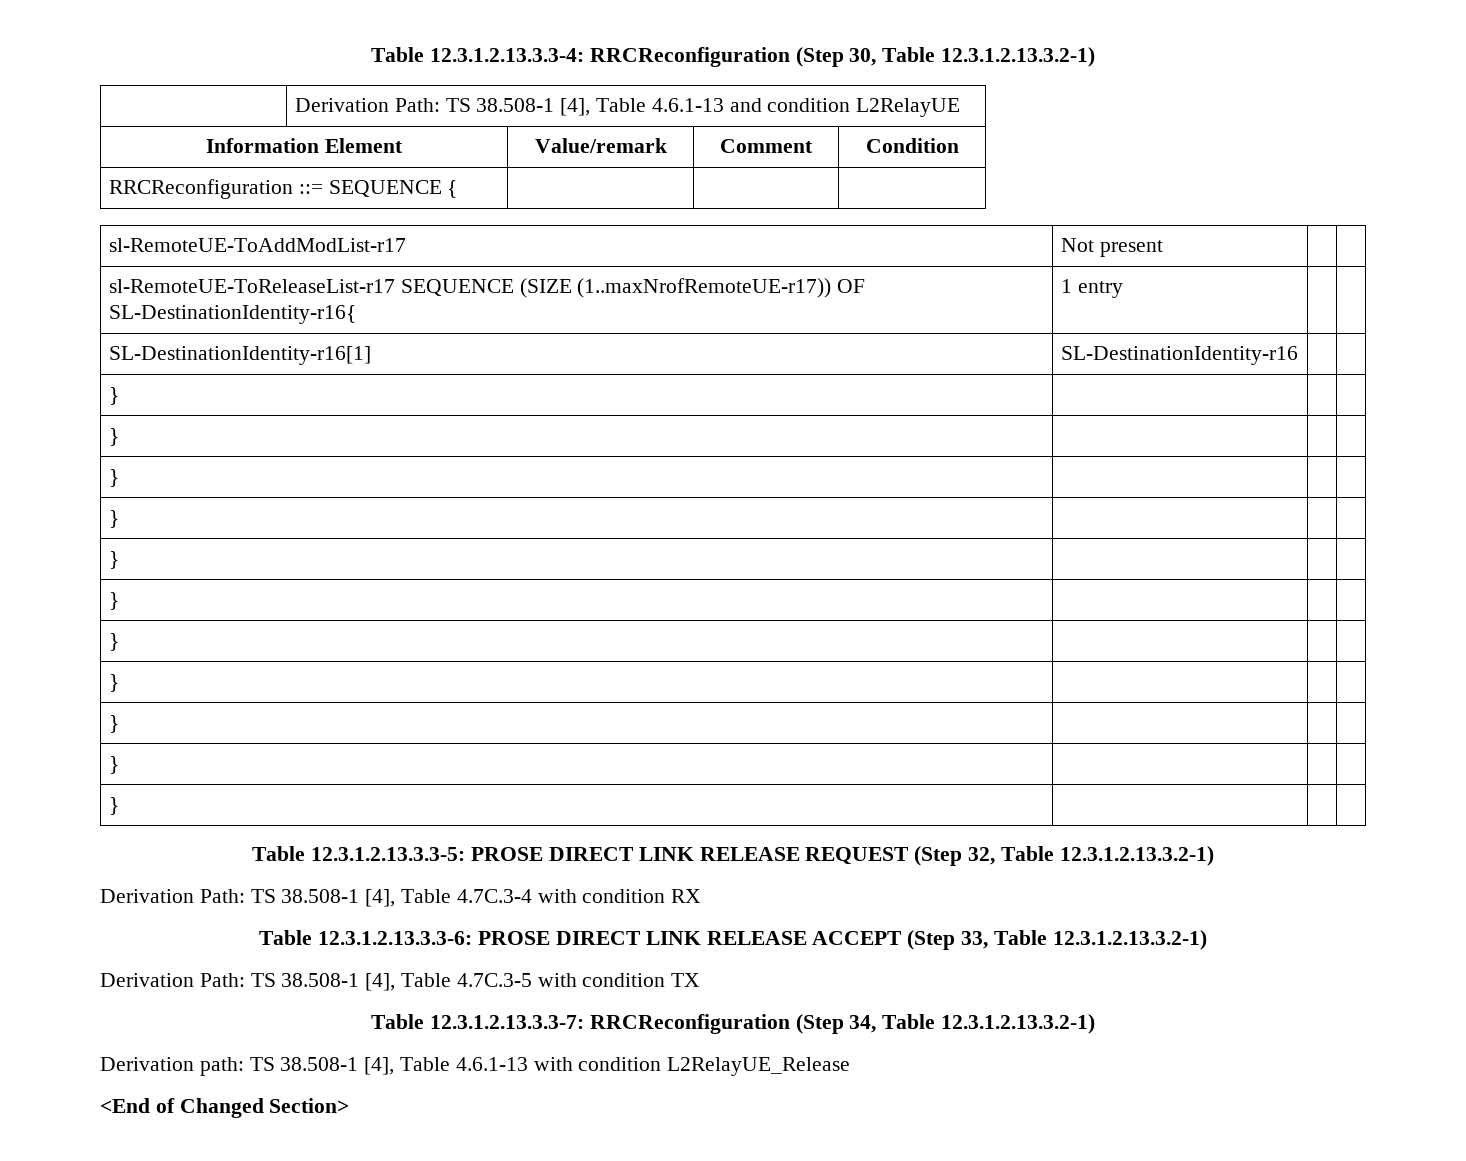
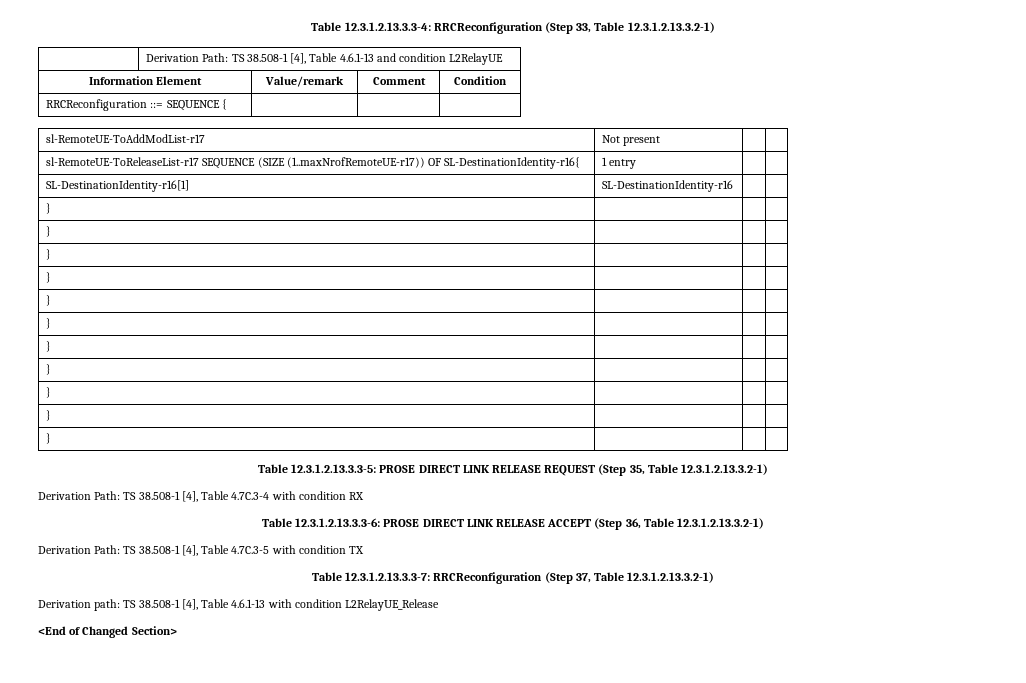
- Table 12.3.1.2.13.3.3-4: RRCReconfiguration (Step 30, Table 12.3.1.2.13.3.2-1)
+ Table 12.3.1.2.13.3.3-4: RRCReconfiguration (Step 33, Table 12.3.1.2.13.3.2-1)
- Table 12.3.1.2.13.3.3-5: PROSE DIRECT LINK RELEASE REQUEST (Step 32, Table 12.3.1.2.13.3.2-1)
+ Table 12.3.1.2.13.3.3-5: PROSE DIRECT LINK RELEASE REQUEST (Step 35, Table 12.3.1.2.13.3.2-1)
- Table 12.3.1.2.13.3.3-6: PROSE DIRECT LINK RELEASE ACCEPT (Step 33, Table 12.3.1.2.13.3.2-1)
+ Table 12.3.1.2.13.3.3-6: PROSE DIRECT LINK RELEASE ACCEPT (Step 36, Table 12.3.1.2.13.3.2-1)
- Table 12.3.1.2.13.3.3-7: RRCReconfiguration (Step 34, Table 12.3.1.2.13.3.2-1)
+ Table 12.3.1.2.13.3.3-7: RRCReconfiguration (Step 37, Table 12.3.1.2.13.3.2-1)

